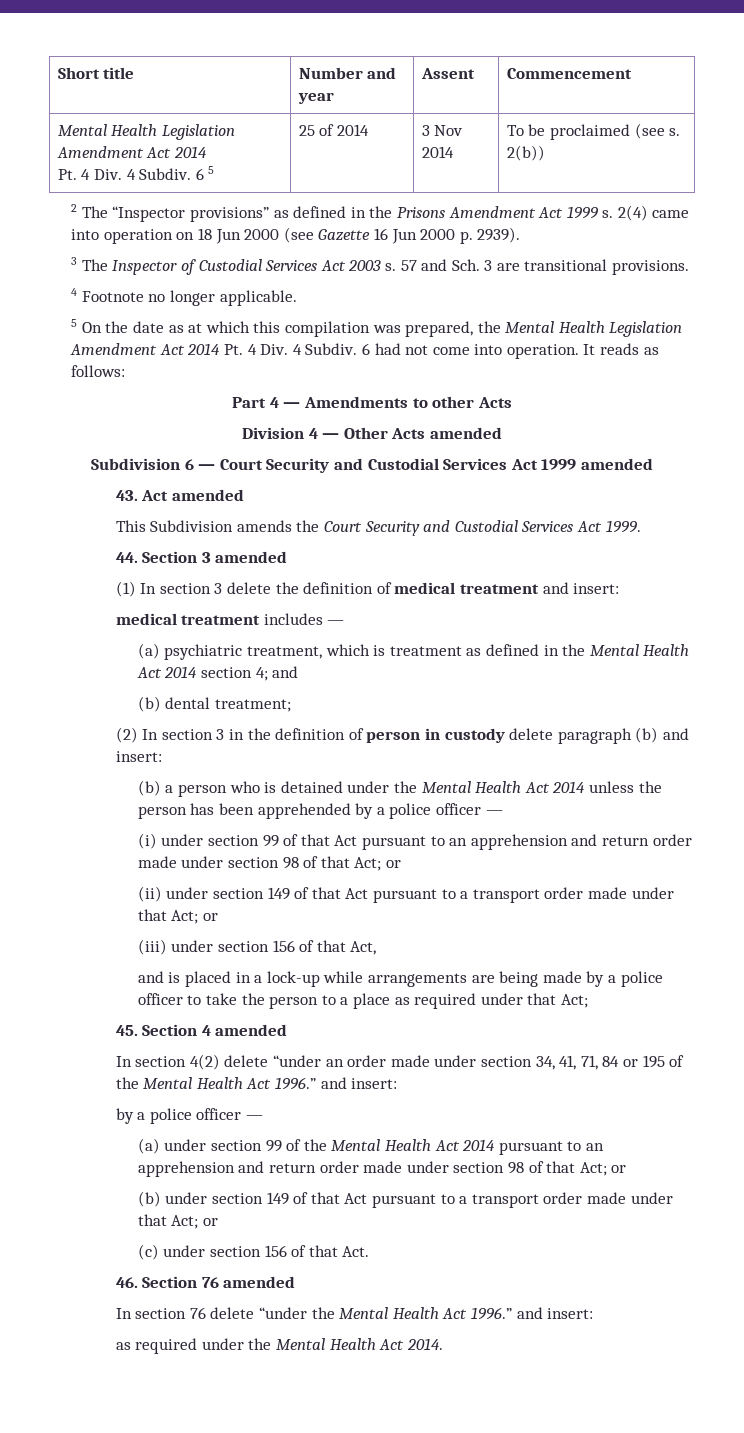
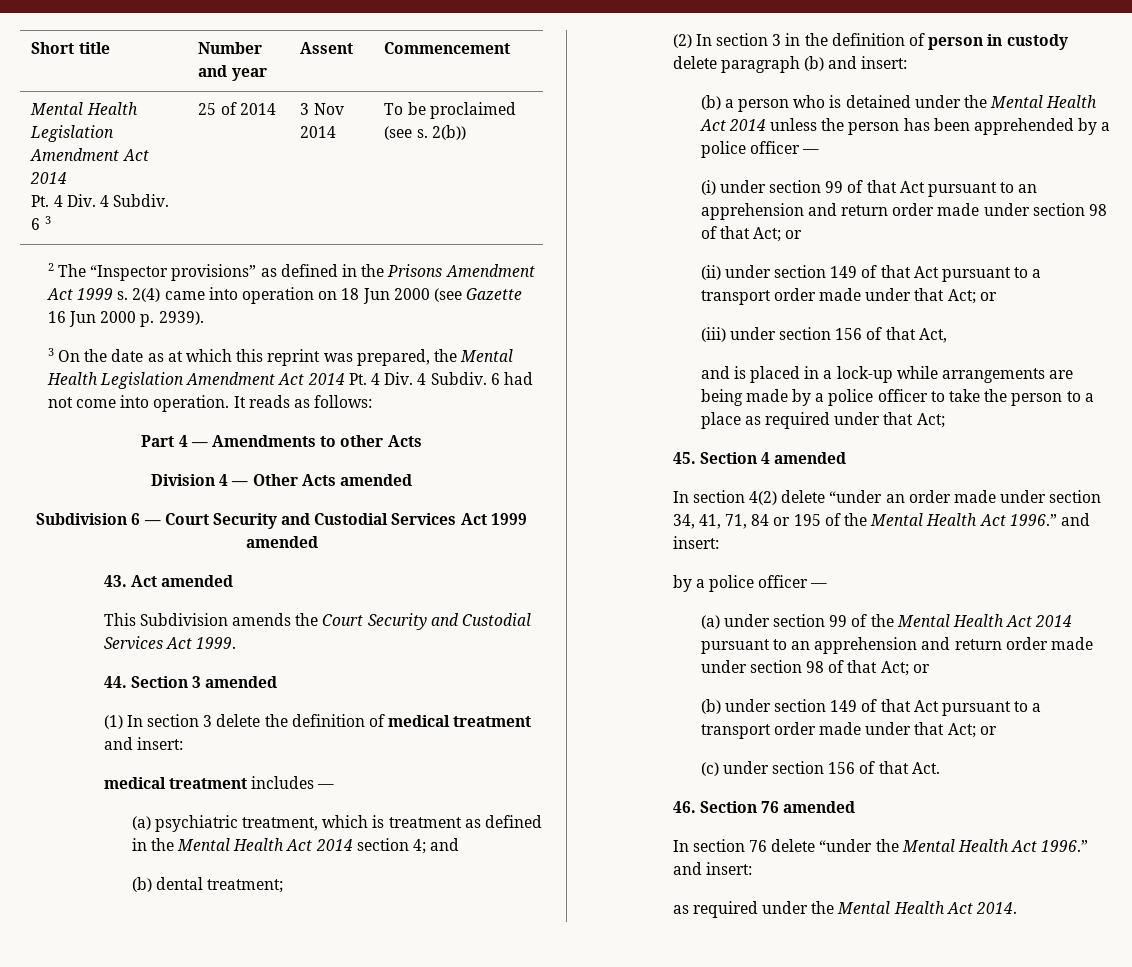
  Short title | Number and year | Assent | Commencement
  Mental Health Legislation Amendment Act 2014
- Pt. 4 Div. 4 Subdiv. 6 5 | 25 of 2014 | 3 Nov 2014 | To be proclaimed (see s. 2(b))
+ Pt. 4 Div. 4 Subdiv. 6 3 | 25 of 2014 | 3 Nov 2014 | To be proclaimed (see s. 2(b))
- 3 The Inspector of Custodial Services Act 2003 s. 57 and Sch. 3 are transitional provisions.
- 4 Footnote no longer applicable.
- 5 On the date as at which this compilation was prepared, the Mental Health Legislation Amendment Act 2014 Pt. 4 Div. 4 Subdiv.
+ 3 On the date as at which this reprint was prepared, the Mental Health Legislation Amendment Act 2014 Pt. 4 Div. 4 Subdiv.

